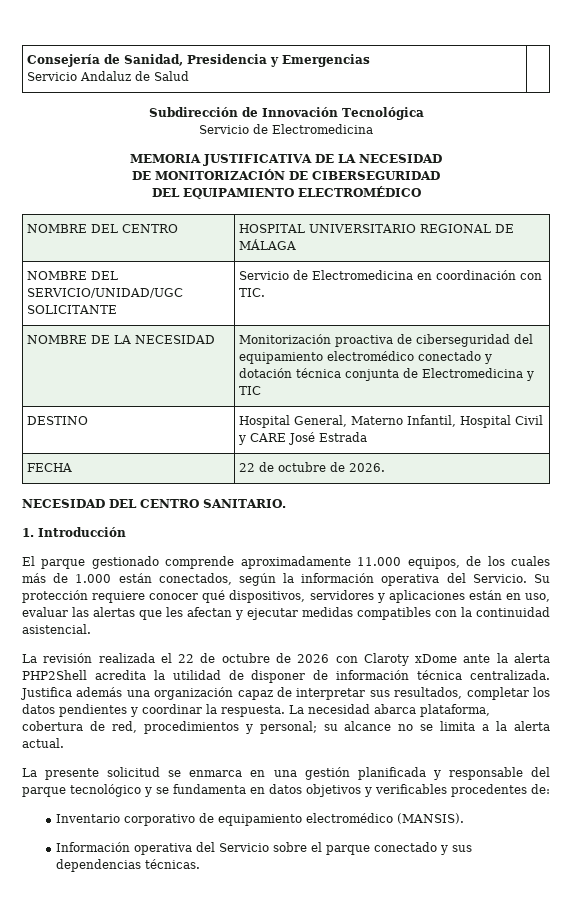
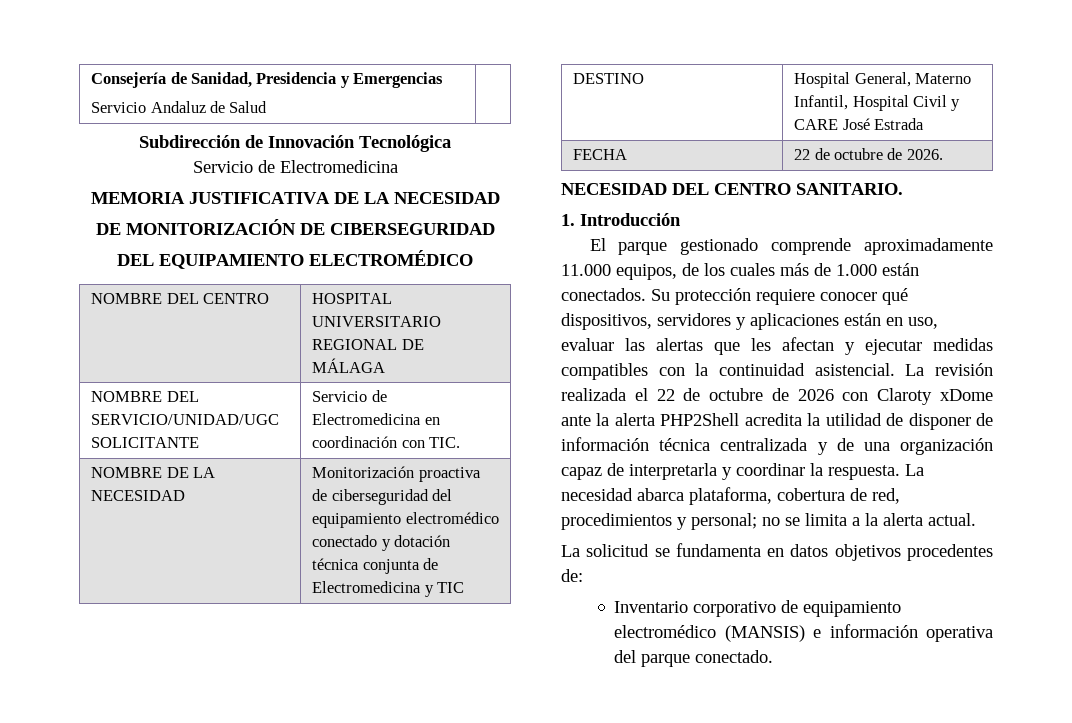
- El parque gestionado comprende aproximadamente 11.000 equipos, de los cuales más de 1.000 están conectados, según la información operativa del Servicio.
+ El parque gestionado comprende aproximadamente 11.000 equipos, de los cuales más de 1.000 están conectados.
- Su protección requiere conocer qué dispositivos, servidores y aplicaciones están en uso, evaluar las alertas que les afectan y ejecutar medidas compatibles con la continuidad asistencial.
- La revisión realizada el 22 de octubre de 2026 con Claroty xDome ante la alerta PHP2Shell acredita la utilidad de disponer de información técnica centralizada. Justifica además una organización capaz de interpretar sus resultados, completar los datos pendientes y coordinar la respuesta.
+ Su protección requiere conocer qué dispositivos, servidores y aplicaciones están en uso, evaluar las alertas que les afectan y ejecutar medidas compatibles con la continuidad asistencial. La revisión realizada el 22 de octubre de 2026 con Claroty xDome ante la alerta PHP2Shell acredita la utilidad de disponer de información técnica centralizada y de una organización capaz de interpretarla y coordinar la respuesta.
- La necesidad abarca plataforma, cobertura de red, procedimientos y personal; su alcance no se limita a la alerta actual.
+ La necesidad abarca plataforma, cobertura de red, procedimientos y personal; no se limita a la alerta actual.
- La presente solicitud se enmarca en una gestión planificada y responsable del parque tecnológico y se fundamenta en datos objetivos y verificables procedentes de:
+ La solicitud se fundamenta en datos objetivos procedentes de:
- Inventario corporativo de equipamiento electromédico (MANSIS).
- Información operativa del Servicio sobre el parque conectado y sus dependencias técnicas.
+ Inventario corporativo de equipamiento electromédico (MANSIS) e información operativa del parque conectado.

